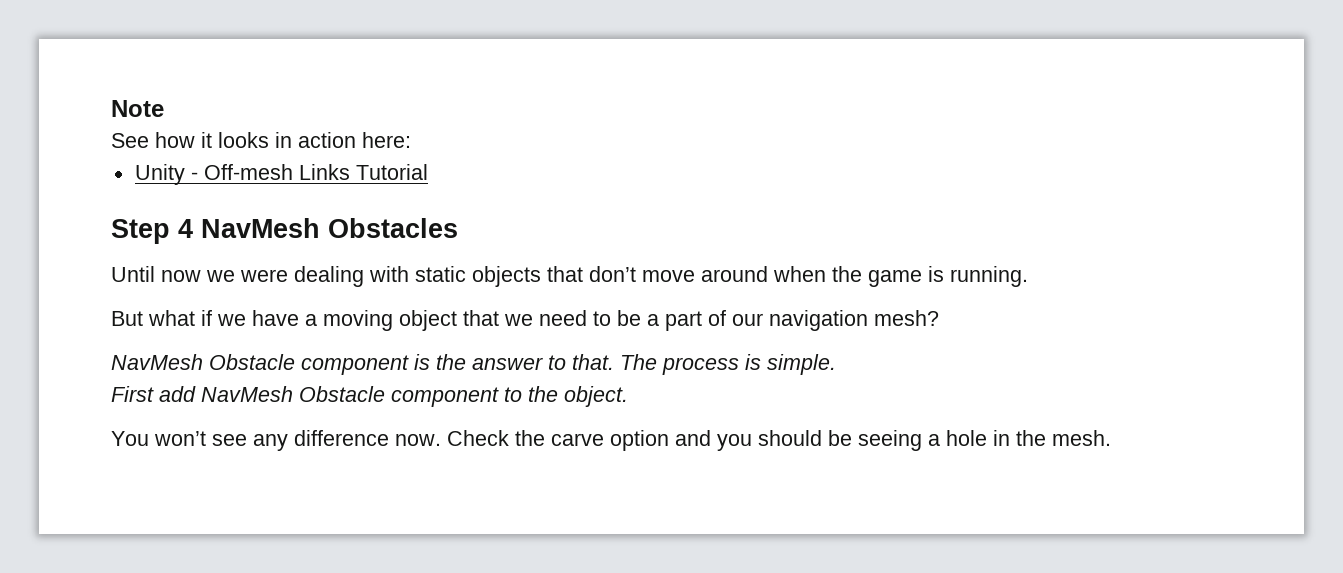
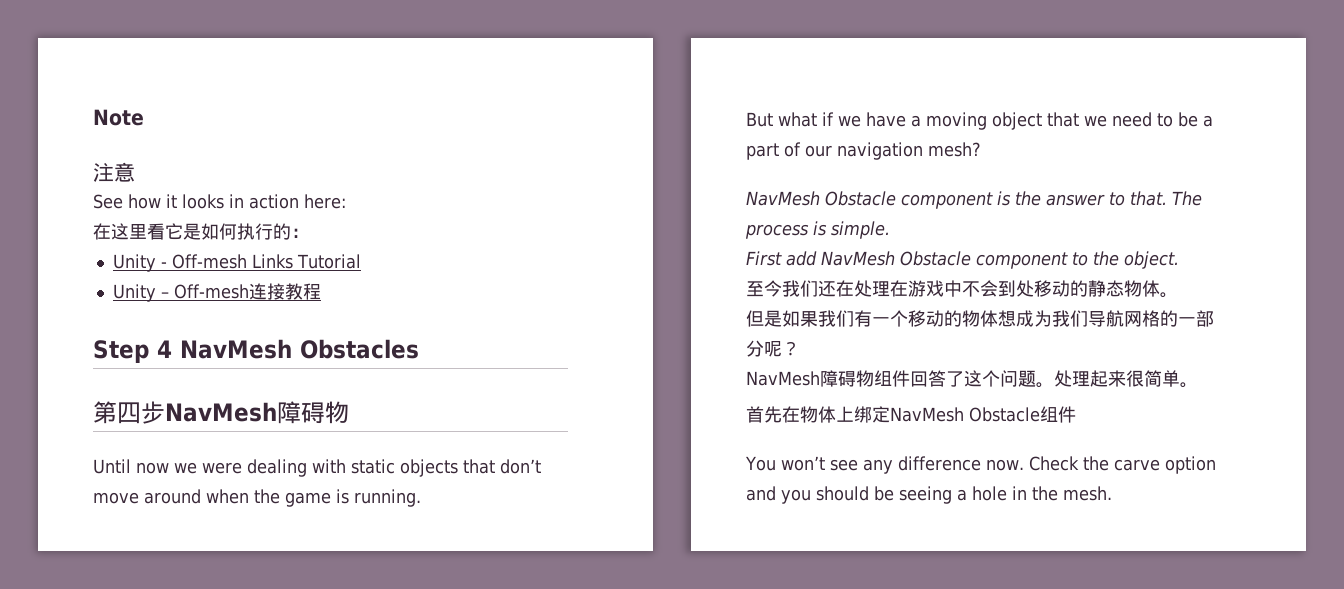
+ 注意
+ 在这里看它是如何执行的：
+ Unity – Off-mesh连接教程
+ 第四步NavMesh障碍物
+ 至今我们还在处理在游戏中不会到处移动的静态物体。
+ 但是如果我们有一个移动的物体想成为我们导航网格的一部分呢？
+ NavMesh障碍物组件回答了这个问题。处理起来很简单。
+ 首先在物体上绑定NavMesh Obstacle组件

